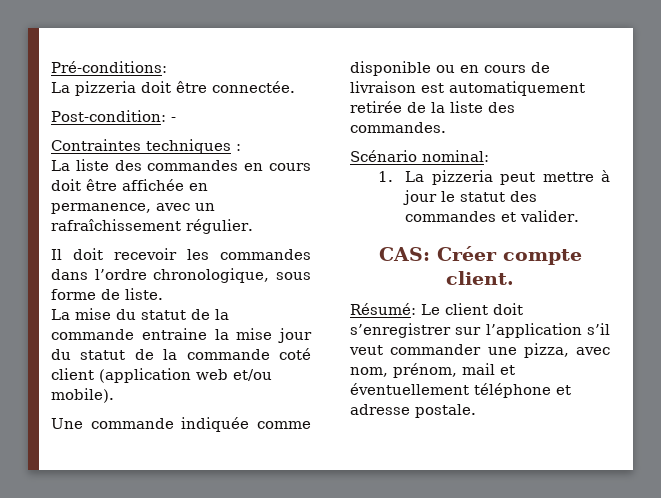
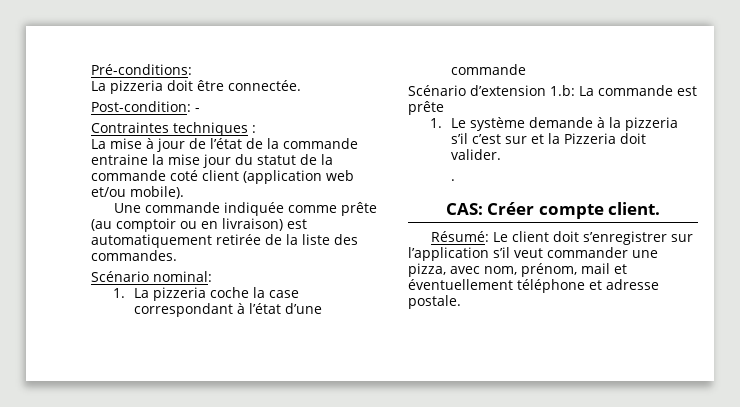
- La liste des commandes en cours doit être affichée en permanence, avec un rafraîchissement régulier.
- Il doit recevoir les commandes dans l’ordre chronologique, sous forme de liste.
- La mise du statut de la commande entraine la mise jour du statut de la commande coté client (application web et/ou mobile).
+ La mise à jour de l’état de la commande entraine la mise jour du statut de la commande coté client (application web et/ou mobile).
- Une commande indiquée comme disponible ou en cours de livraison est automatiquement retirée de la liste des commandes.
+ Une commande indiquée comme prête (au comptoir ou en livraison) est automatiquement retirée de la liste des commandes.
- 1. La pizzeria peut mettre à jour le statut des commandes et valider.
+ 1. La pizzeria coche la case correspondant à l’état d’une commande
+ Scénario d’extension 1.b: La commande est prête
+ 1. Le système demande à la pizzeria s’il c’est sur et la Pizzeria doit valider.
+ .

